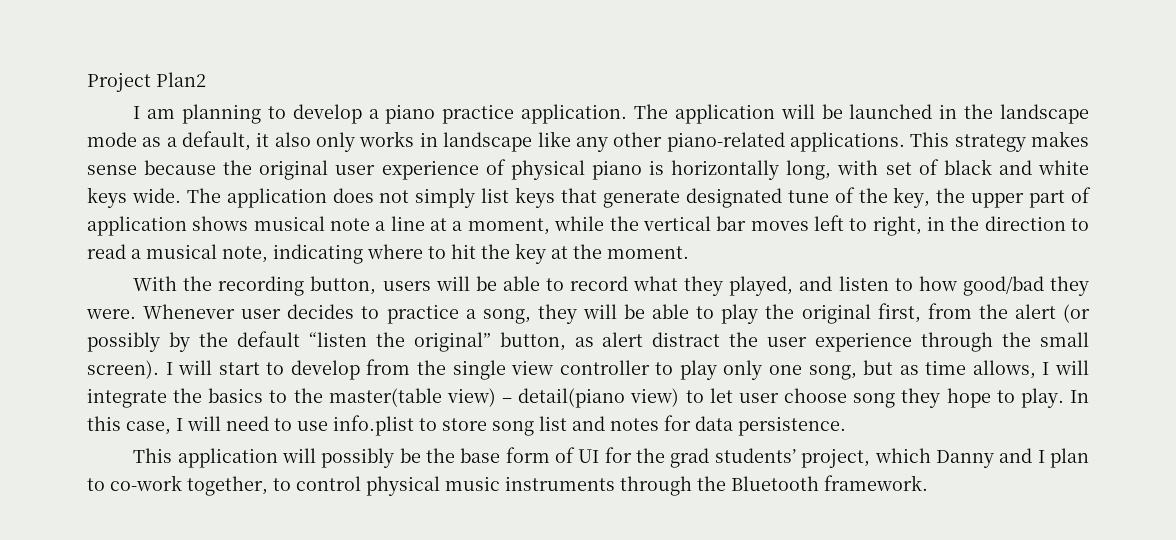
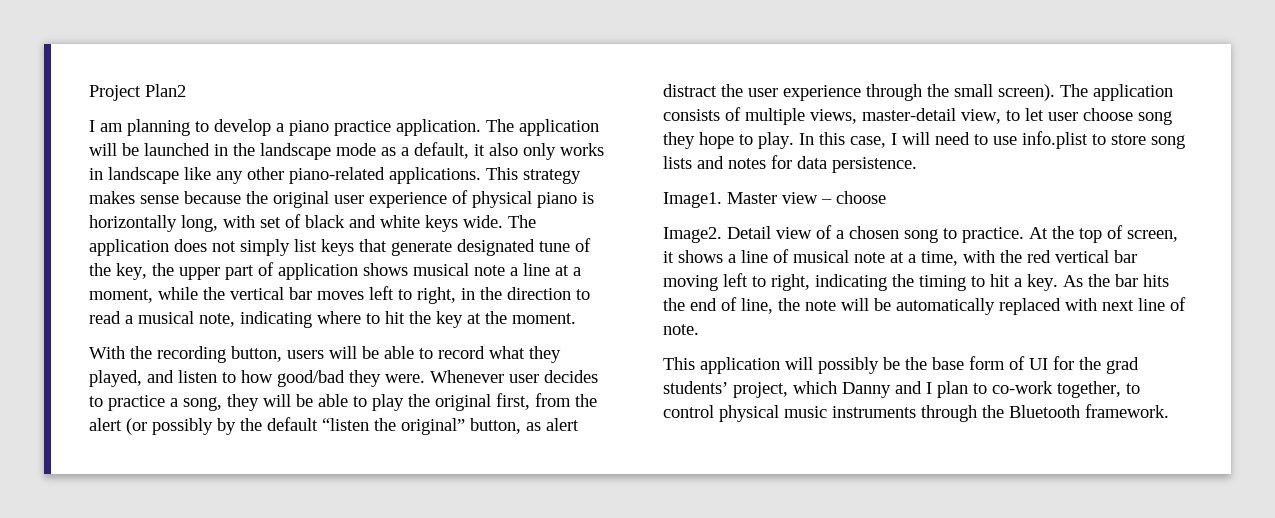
- I will start to develop from the single view controller to play only one song, but as time allows, I will integrate the basics to the master(table view) – detail(piano view) to let user choose song they hope to play.
+ The application consists of multiple views, master-detail view, to let user choose song they hope to play.
- In this case, I will need to use info.plist to store song list and notes for data persistence.
+ In this case, I will need to use info.plist to store song lists and notes for data persistence.
+ Image1. Master view – choose
+ Image2. Detail view of a chosen song to practice. At the top of screen, it shows a line of musical note at a time, with the red vertical bar moving left to right, indicating the timing to hit a key. As the bar hits the end of line, the note will be automatically replaced with next line of note.

